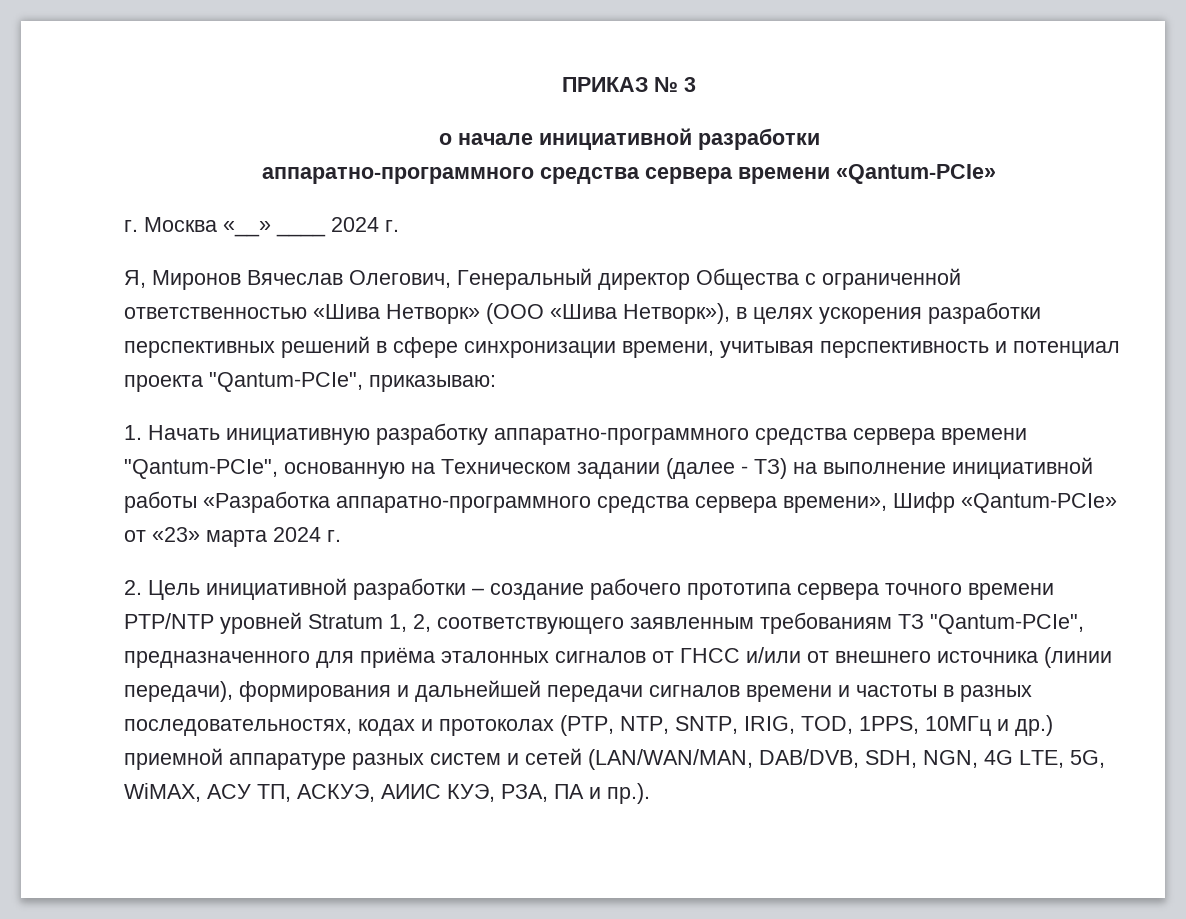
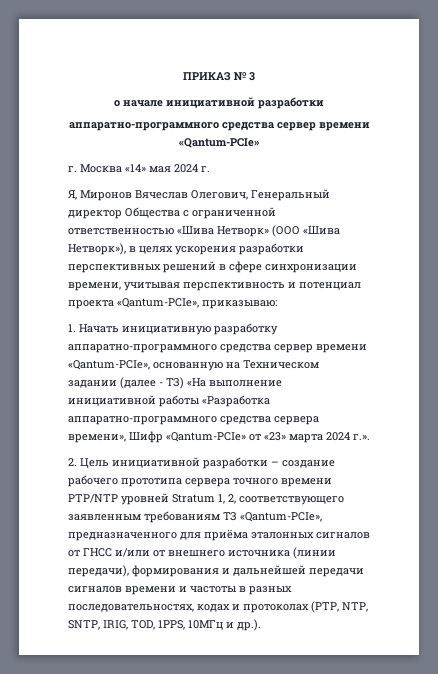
- аппаратно-программного средства сервера времени «Qantum-PCIe»
+ аппаратно-программного средства сервер времени «Qantum-PCIe»
- г. Москва «__» ____ 2024 г.
+ г. Москва «14» мая 2024 г.
- Я, Миронов Вячеслав Олегович, Генеральный директор Общества с ограниченной ответственностью «Шива Нетворк» (ООО «Шива Нетворк»), в целях ускорения разработки перспективных решений в сфере синхронизации времени, учитывая перспективность и потенциал проекта "Qantum-PCIe", приказываю:
+ Я, Миронов Вячеслав Олегович, Генеральный директор Общества с ограниченной ответственностью «Шива Нетворк» (ООО «Шива Нетворк»), в целях ускорения разработки перспективных решений в сфере синхронизации времени, учитывая перспективность и потенциал проекта «Qantum-PCIe», приказываю:
- 1. Начать инициативную разработку аппаратно-программного средства сервера времени "Qantum-PCIe", основанную на Техническом задании (далее - ТЗ) на выполнение инициативной работы «Разработка аппаратно-программного средства сервера времени», Шифр «Qantum-PCIe» от «23» марта 2024 г.
+ 1. Начать инициативную разработку аппаратно-программного средства сервер времени «Qantum-PCIe», основанную на Техническом задании (далее - ТЗ) «На выполнение инициативной работы «Разработка аппаратно-программного средства сервера времени», Шифр «Qantum-PCIe» от «23» марта 2024 г.».
- 2. Цель инициативной разработки – создание рабочего прототипа сервера точного времени PTP/NTP уровней Stratum 1, 2, соответствующего заявленным требованиям ТЗ "Qantum-PCIe", предназначенного для приёма эталонных сигналов от ГНСС и/или от внешнего источника (линии передачи), формирования и дальнейшей передачи сигналов времени и частоты в разных последовательностях, кодах и протоколах (PTP, NTP, SNTP, IRIG, TOD, 1PPS, 10МГц и др.) приемной аппаратуре разных систем и сетей (LAN/WAN/MAN, DAB/DVB, SDH, NGN, 4G LTE, 5G, WiMAX, АСУ ТП, АСКУЭ, АИИС КУЭ, РЗА, ПА и пр.).
+ 2. Цель инициативной разработки – создание рабочего прототипа сервера точного времени PTP/NTP уровней Stratum 1, 2, соответствующего заявленным требованиям ТЗ «Qantum-PCIe», предназначенного для приёма эталонных сигналов от ГНСС и/или от внешнего источника (линии передачи), формирования и дальнейшей передачи сигналов времени и частоты в разных последовательностях, кодах и протоколах (PTP, NTP, SNTP, IRIG, TOD, 1PPS, 10МГц и др.).

